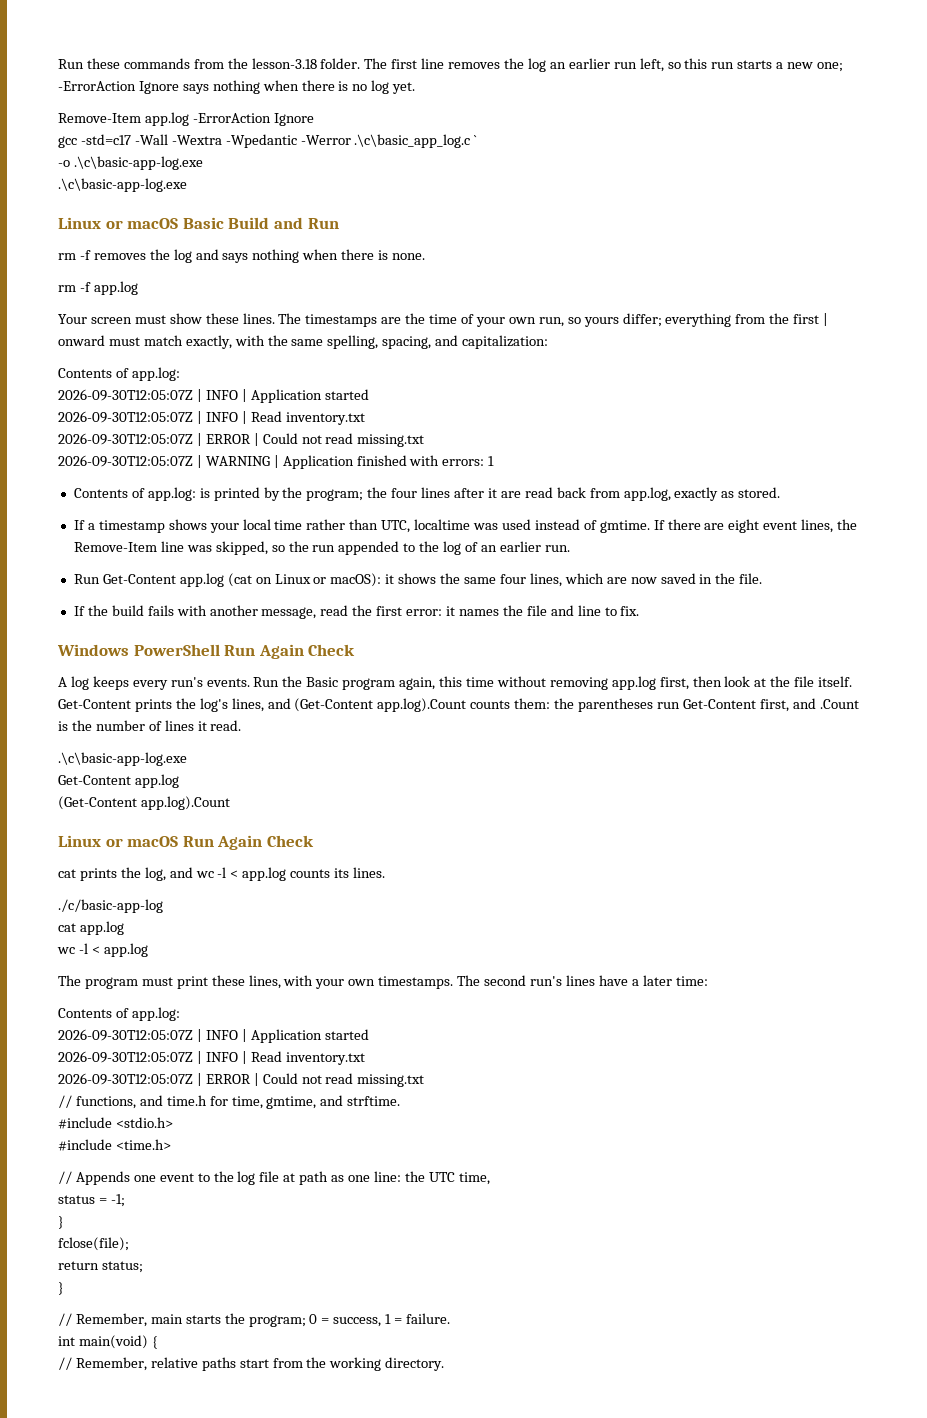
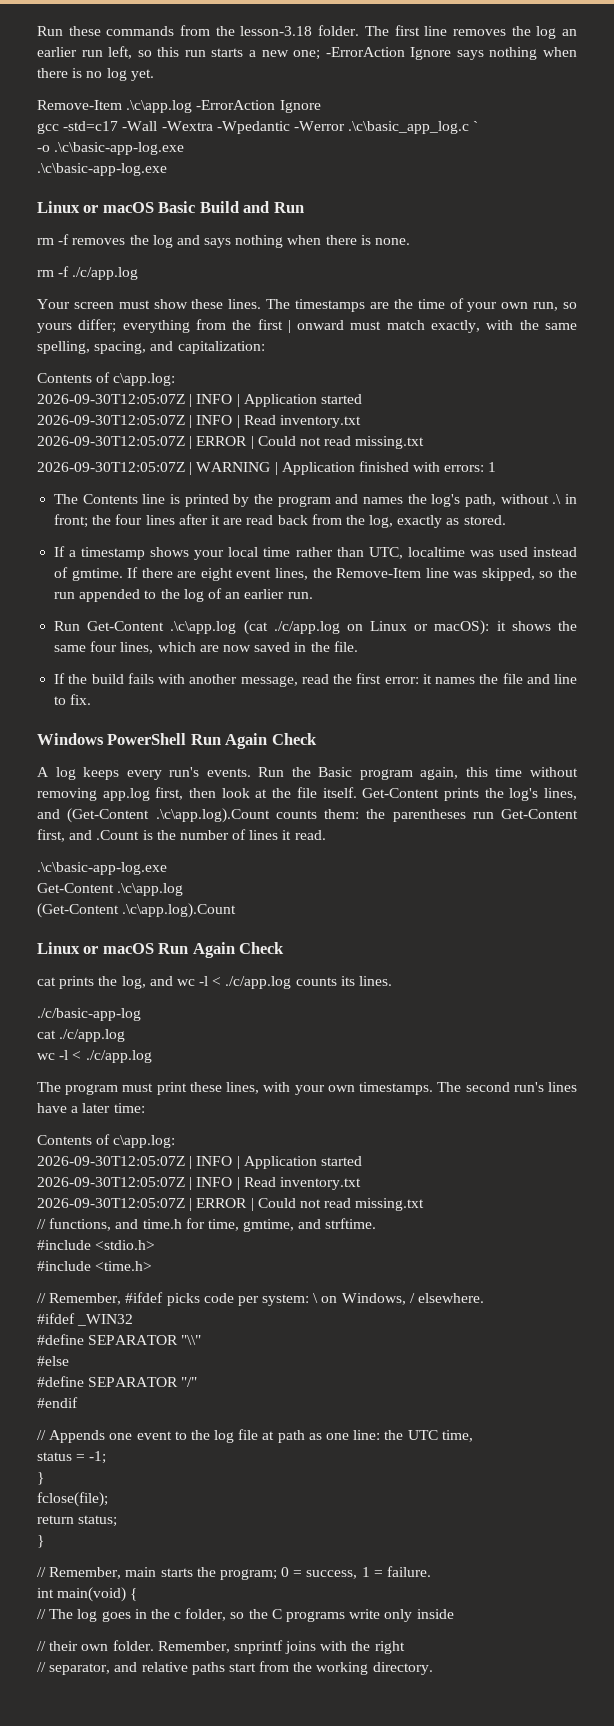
- Remove-Item app.log -ErrorAction Ignore
+ Remove-Item .\c\app.log -ErrorAction Ignore
- rm -f app.log
+ rm -f ./c/app.log
  The timestamps are the time of your own run, so yours differ; everything from the first | onward must match exactly, with the same spelling, spacing, and capitalization:
- Contents of app.log:
+ Contents of c\app.log:
- Contents of app.log: is printed by the program; the four lines after it are read back from app.log, exactly as stored.
+ The Contents line is printed by the program and names the log's path, without .\ in front; the four lines after it are read back from the log, exactly as stored.
- Run Get-Content app.log (cat on Linux or macOS): it shows the same four lines, which are now saved in the file.
+ Run Get-Content .\c\app.log (cat ./c/app.log on Linux or macOS): it shows the same four lines, which are now saved in the file.
- Get-Content prints the log's lines, and (Get-Content app.log).Count counts them: the parentheses run Get-Content first, and .Count is the number of lines it read.
+ Get-Content prints the log's lines, and (Get-Content .\c\app.log).Count counts them: the parentheses run Get-Content first, and .Count is the number of lines it read.
  .\c\basic-app-log.exe
- Get-Content app.log
- (Get-Content app.log).Count
+ Get-Content .\c\app.log
+ (Get-Content .\c\app.log).Count
- cat prints the log, and wc -l < app.log counts its lines.
+ cat prints the log, and wc -l < ./c/app.log counts its lines.
- cat app.log
- wc -l < app.log
+ cat ./c/app.log
+ wc -l < ./c/app.log
  The second run's lines have a later time:
- Contents of app.log:
+ Contents of c\app.log:
+ // Remember, #ifdef picks code per system: \ on Windows, / elsewhere.
+ #ifdef _WIN32
+ #define SEPARATOR "\\"
+ #else
+ #define SEPARATOR "/"
+ #endif
- // Remember, relative paths start from the working directory.
+ // The log goes in the c folder, so the C programs write only inside
+ // their own folder. Remember, snprintf joins with the right
+ // separator, and relative paths start from the working directory.

